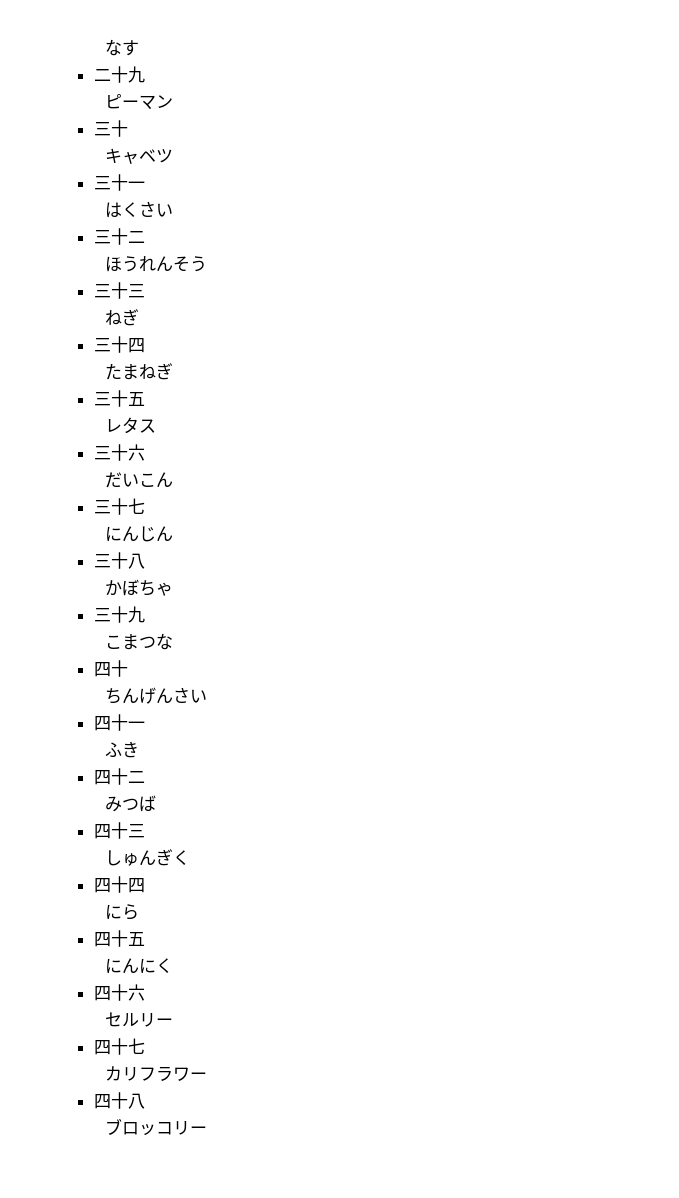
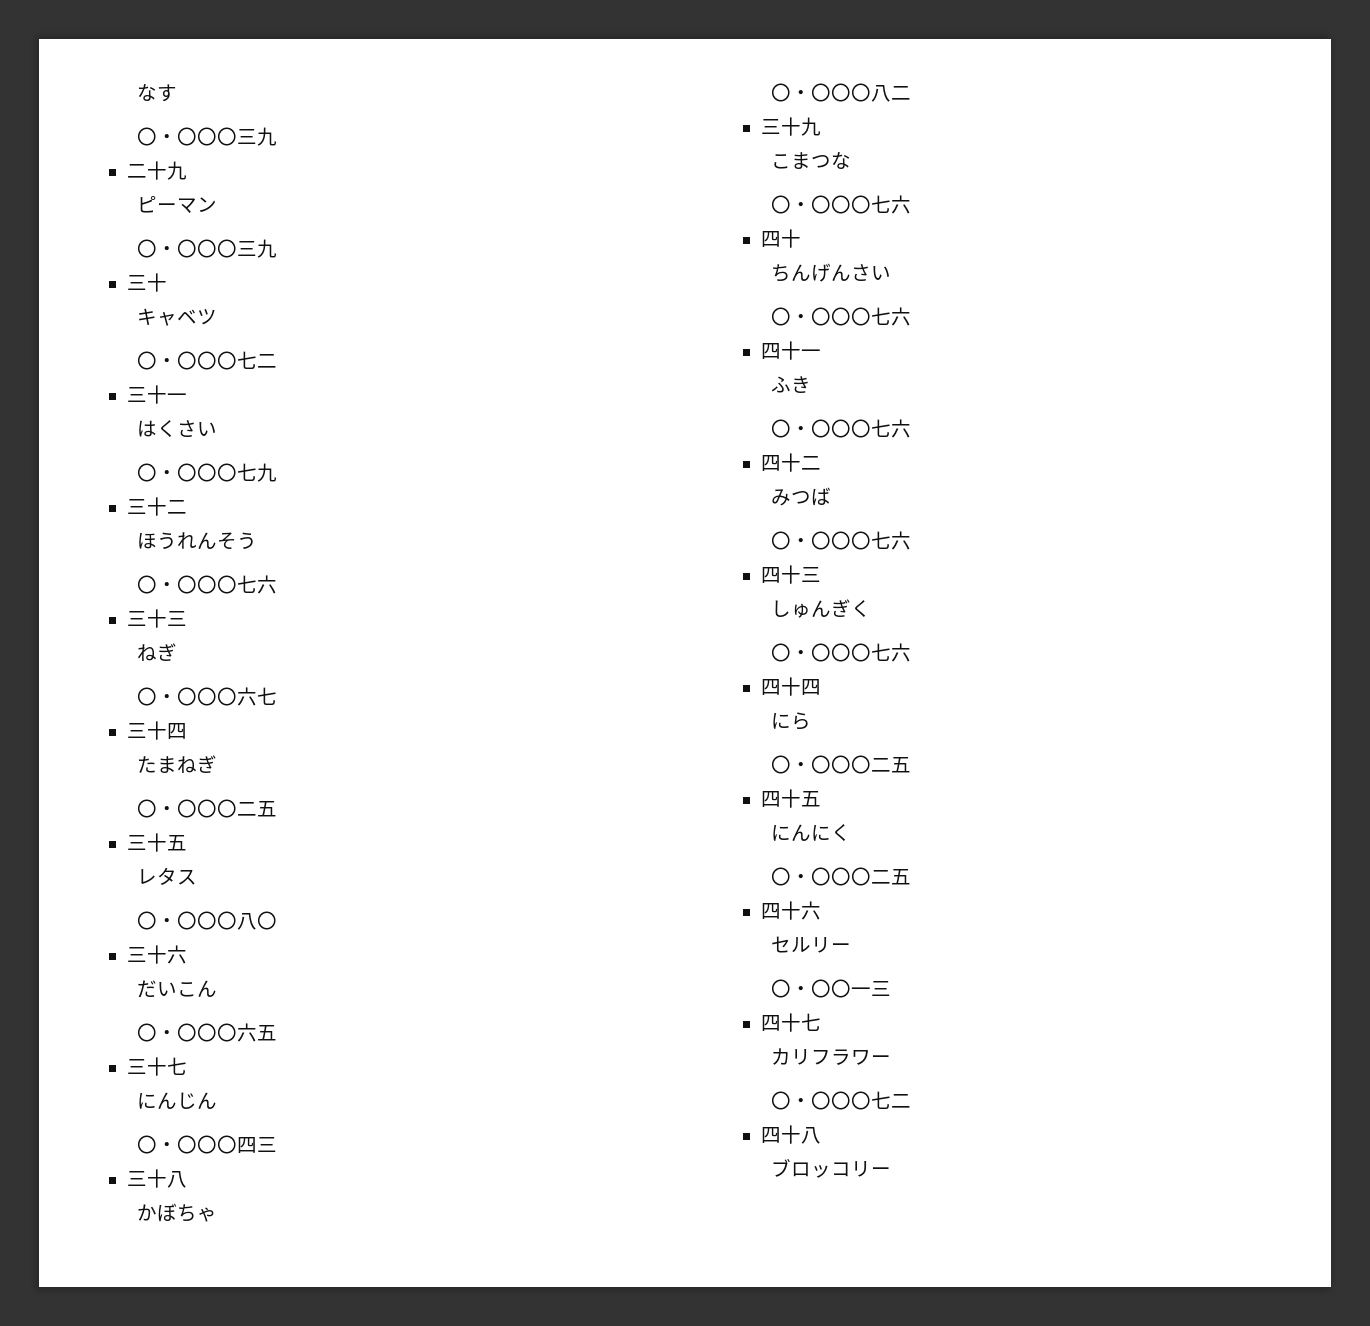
  なす
+ 〇・〇〇〇三九
  ピーマン
+ 〇・〇〇〇三九
  キャベツ
+ 〇・〇〇〇七二
+ 〇・〇〇〇七九
  ほうれんそう
+ 〇・〇〇〇七六
+ 〇・〇〇〇六七
  たまねぎ
+ 〇・〇〇〇二五
+ 〇・〇〇〇八〇
+ 〇・〇〇〇六五
+ 〇・〇〇〇四三
+ 〇・〇〇〇八二
  こまつな
+ 〇・〇〇〇七六
  ちんげんさい
+ 〇・〇〇〇七六
  ふき
+ 〇・〇〇〇七六
  みつば
+ 〇・〇〇〇七六
  しゅんぎく
+ 〇・〇〇〇七六
  にら
+ 〇・〇〇〇二五
  にんにく
+ 〇・〇〇〇二五
+ 〇・〇〇一三
  カリフラワー
+ 〇・〇〇〇七二

